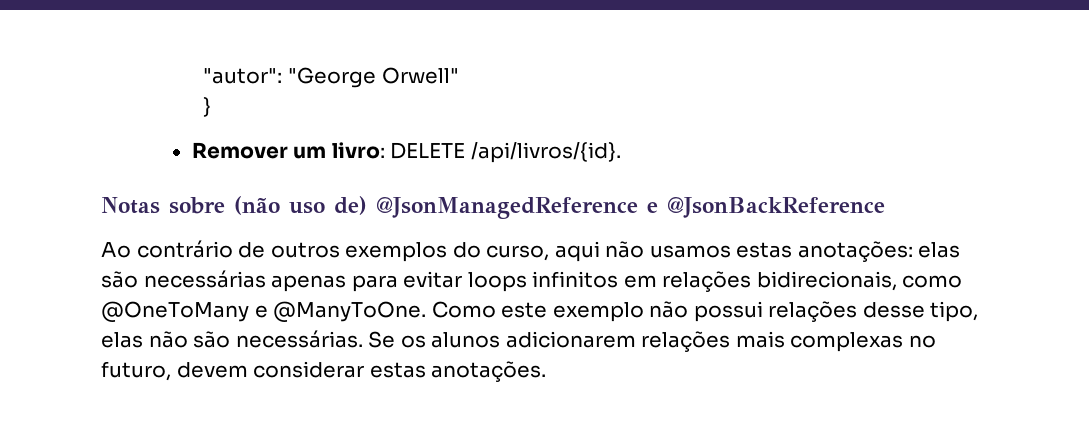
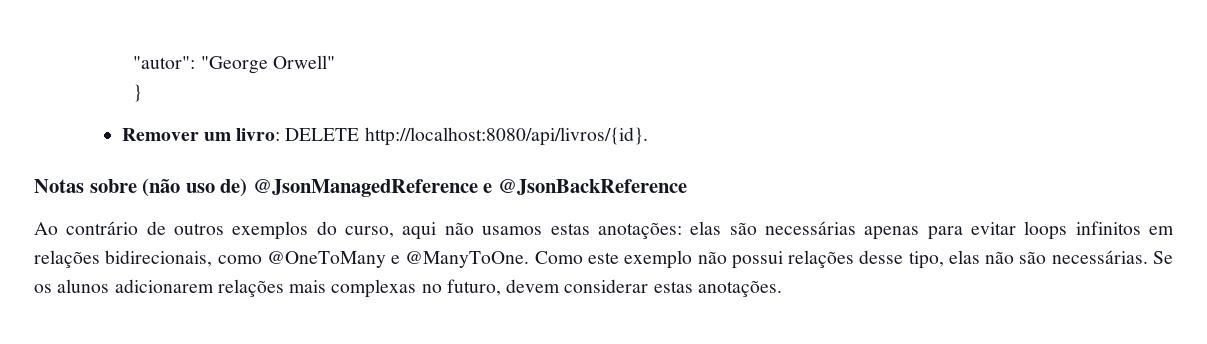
- Remover um livro: DELETE /api/livros/{id}.
+ Remover um livro: DELETE http://localhost:8080/api/livros/{id}.

